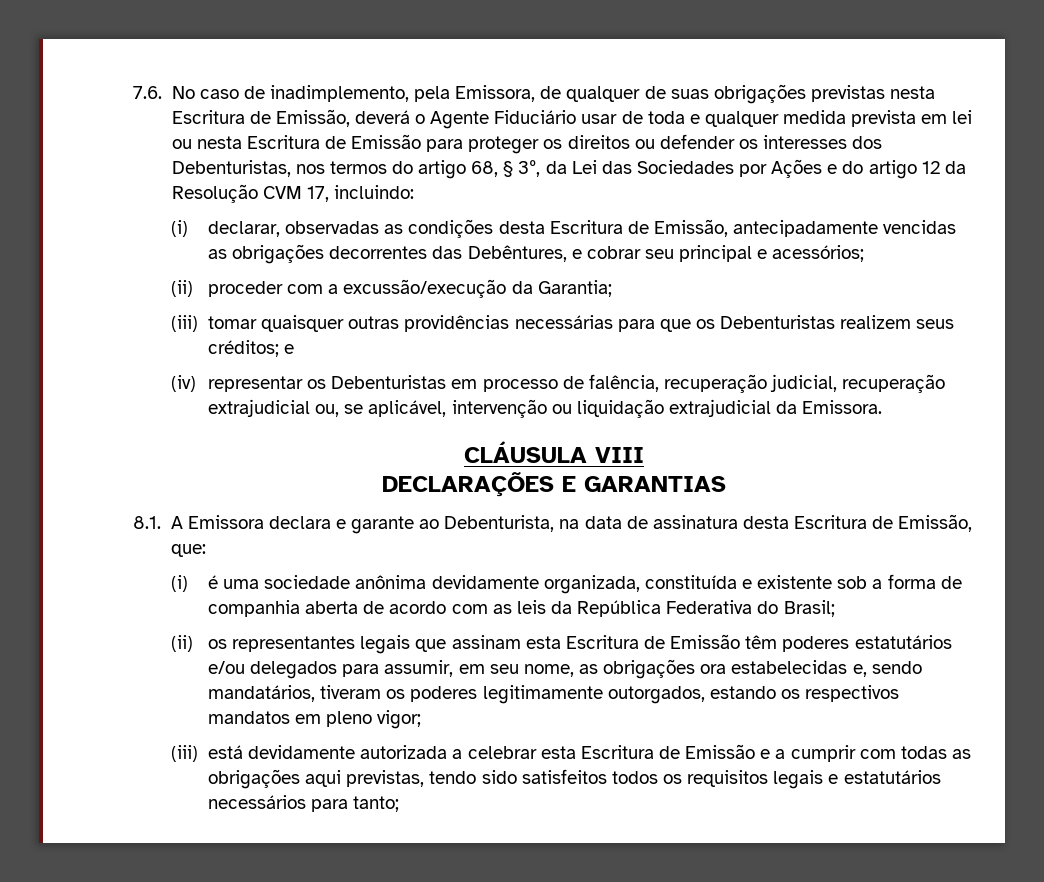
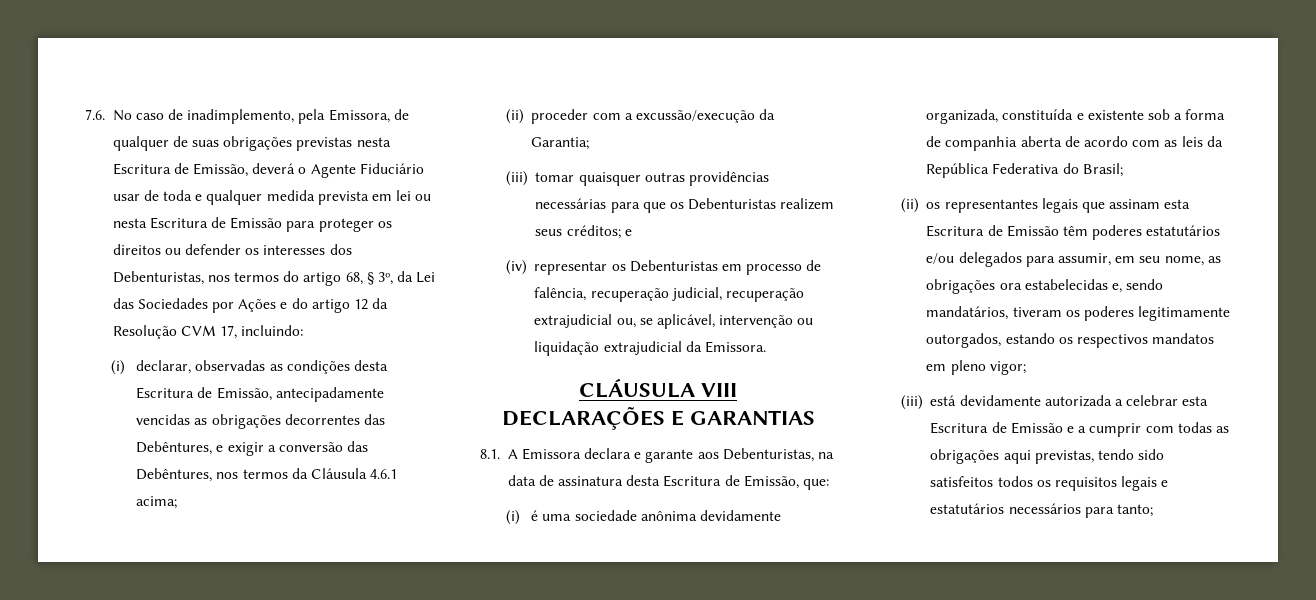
- (i) declarar, observadas as condições desta Escritura de Emissão, antecipadamente vencidas as obrigações decorrentes das Debêntures, e cobrar seu principal e acessórios;
+ (i) declarar, observadas as condições desta Escritura de Emissão, antecipadamente vencidas as obrigações decorrentes das Debêntures, e exigir a conversão das Debêntures, nos termos da Cláusula 4.6.1 acima;
- 8.1. A Emissora declara e garante ao Debenturista, na data de assinatura desta Escritura de Emissão, que:
+ 8.1. A Emissora declara e garante aos Debenturistas, na data de assinatura desta Escritura de Emissão, que:

